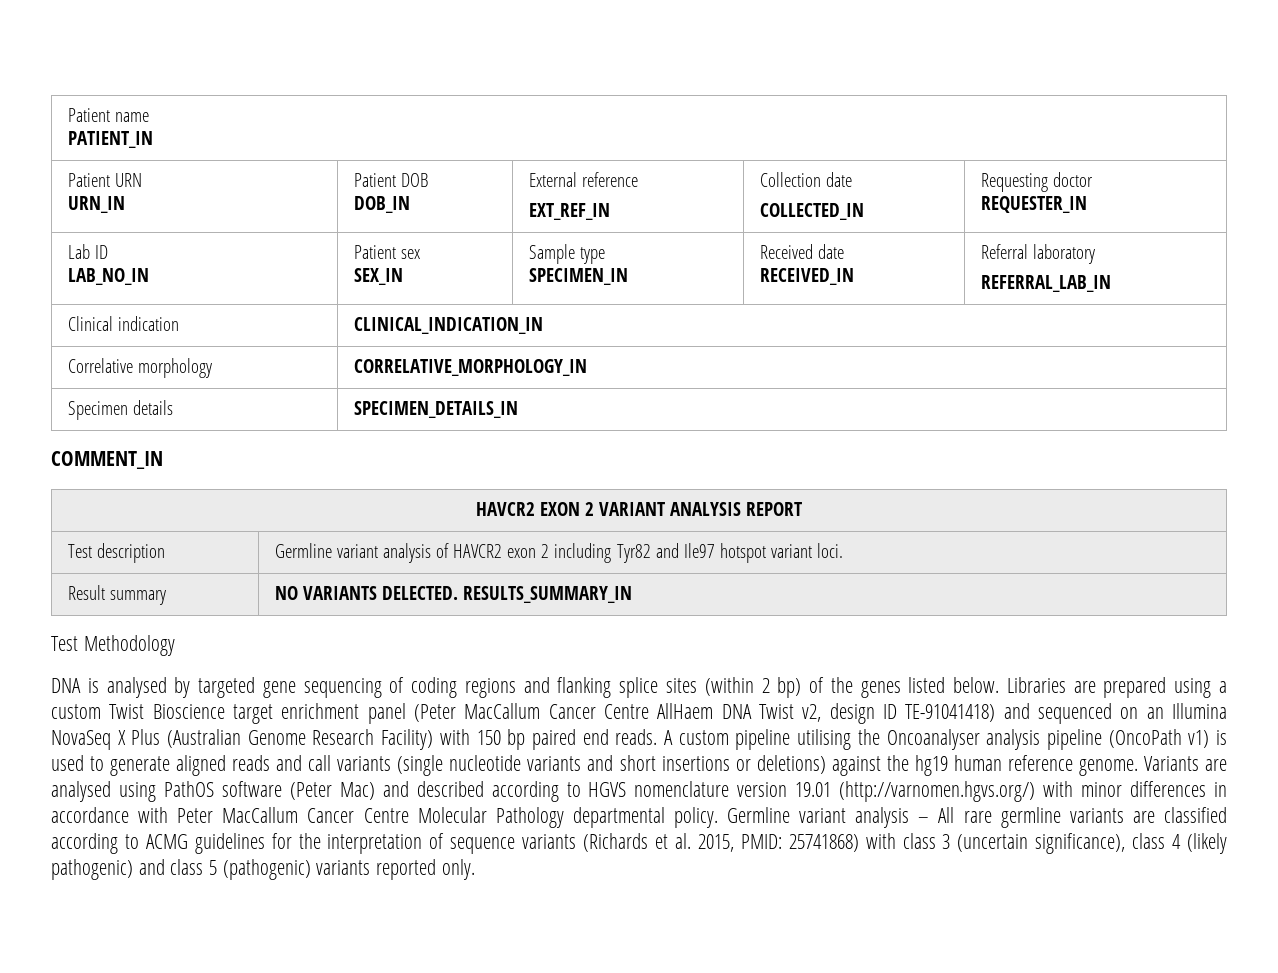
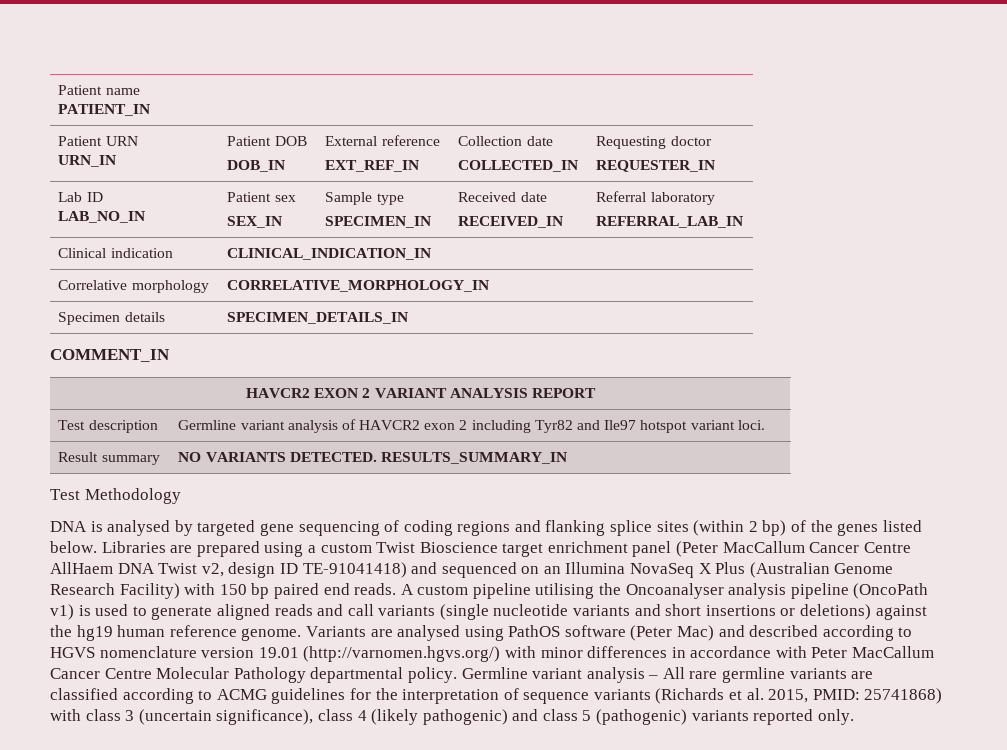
- Result summary | NO VARIANTS DELECTED. RESULTS_SUMMARY_IN
+ Result summary | NO VARIANTS DETECTED. RESULTS_SUMMARY_IN

